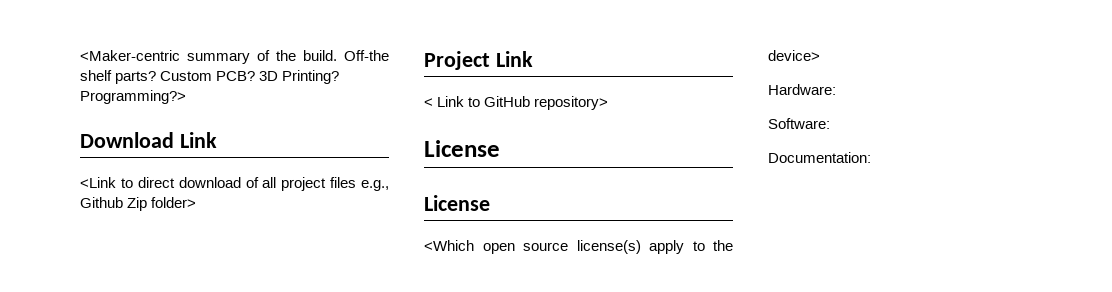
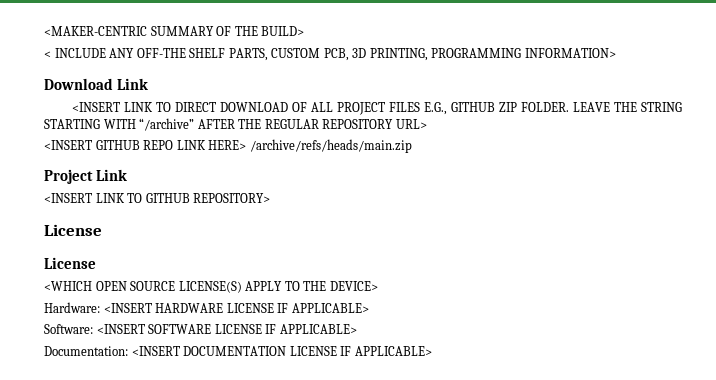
- <Maker-centric summary of the build. Off-the shelf parts? Custom PCB? 3D Printing? Programming?>
+ <MAKER-CENTRIC SUMMARY OF THE BUILD>
+ < INCLUDE ANY OFF-THE SHELF PARTS, CUSTOM PCB, 3D PRINTING, PROGRAMMING INFORMATION>
  Download Link
- <Link to direct download of all project files e.g., Github Zip folder>
+ <INSERT LINK TO DIRECT DOWNLOAD OF ALL PROJECT FILES E.G., GITHUB ZIP FOLDER. LEAVE THE STRING STARTING WITH “/archive” AFTER THE REGULAR REPOSITORY URL>
+ <INSERT GITHUB REPO LINK HERE> /archive/refs/heads/main.zip
  Project Link
- < Link to GitHub repository>
+ <INSERT LINK TO GITHUB REPOSITORY>
  License
  License
- <Which open source license(s) apply to the device>
- Hardware:
- Software:
- Documentation:
+ <WHICH OPEN SOURCE LICENSE(S) APPLY TO THE DEVICE>
+ Hardware: <INSERT HARDWARE LICENSE IF APPLICABLE>
+ Software: <INSERT SOFTWARE LICENSE IF APPLICABLE>
+ Documentation: <INSERT DOCUMENTATION LICENSE IF APPLICABLE>

